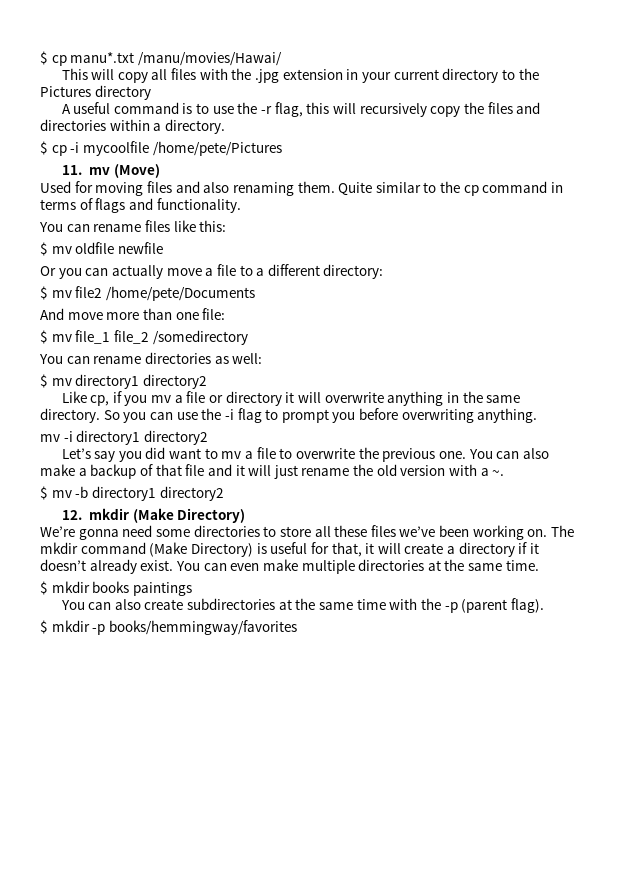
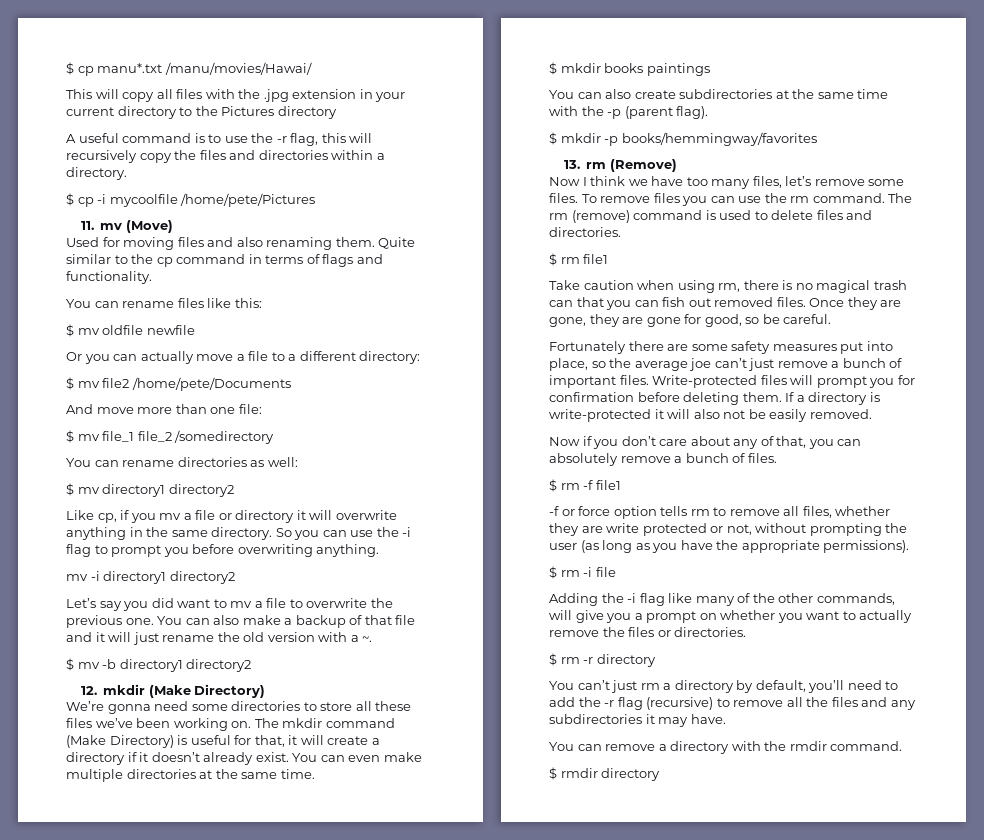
+ 13. rm (Remove)
+ Now I think we have too many files, let’s remove some files. To remove files you can use the rm command. The rm (remove) command is used to delete files and directories.
+ $ rm file1
+ Take caution when using rm, there is no magical trash can that you can fish out removed files. Once they are gone, they are gone for good, so be careful.
+ Fortunately there are some safety measures put into place, so the average joe can’t just remove a bunch of important files. Write-protected files will prompt you for confirmation before deleting them. If a directory is write-protected it will also not be easily removed.
+ Now if you don’t care about any of that, you can absolutely remove a bunch of files.
+ $ rm -f file1
+ -f or force option tells rm to remove all files, whether they are write protected or not, without prompting the user (as long as you have the appropriate permissions).
+ $ rm -i file
+ Adding the -i flag like many of the other commands, will give you a prompt on whether you want to actually remove the files or directories.
+ $ rm -r directory
+ You can’t just rm a directory by default, you’ll need to add the -r flag (recursive) to remove all the files and any subdirectories it may have.
+ You can remove a directory with the rmdir command.
+ $ rmdir directory

